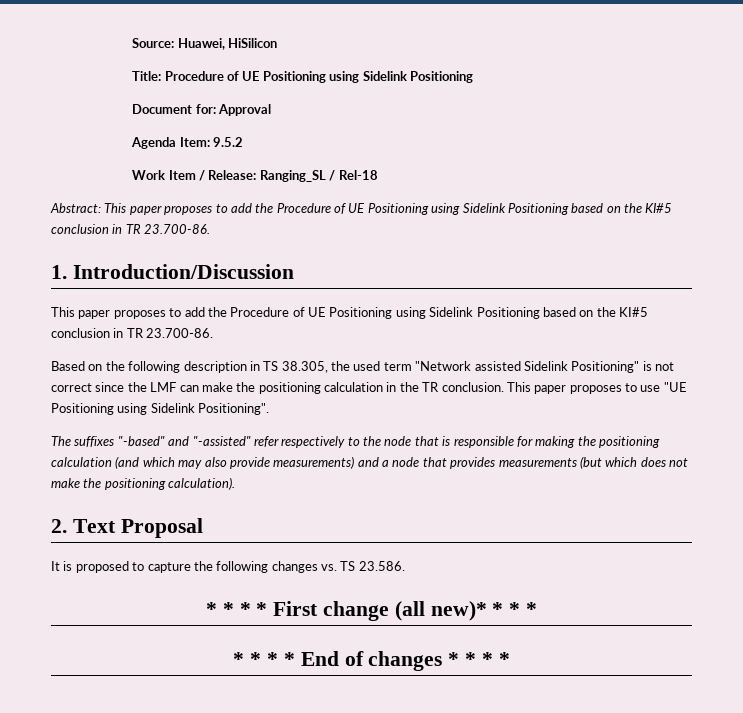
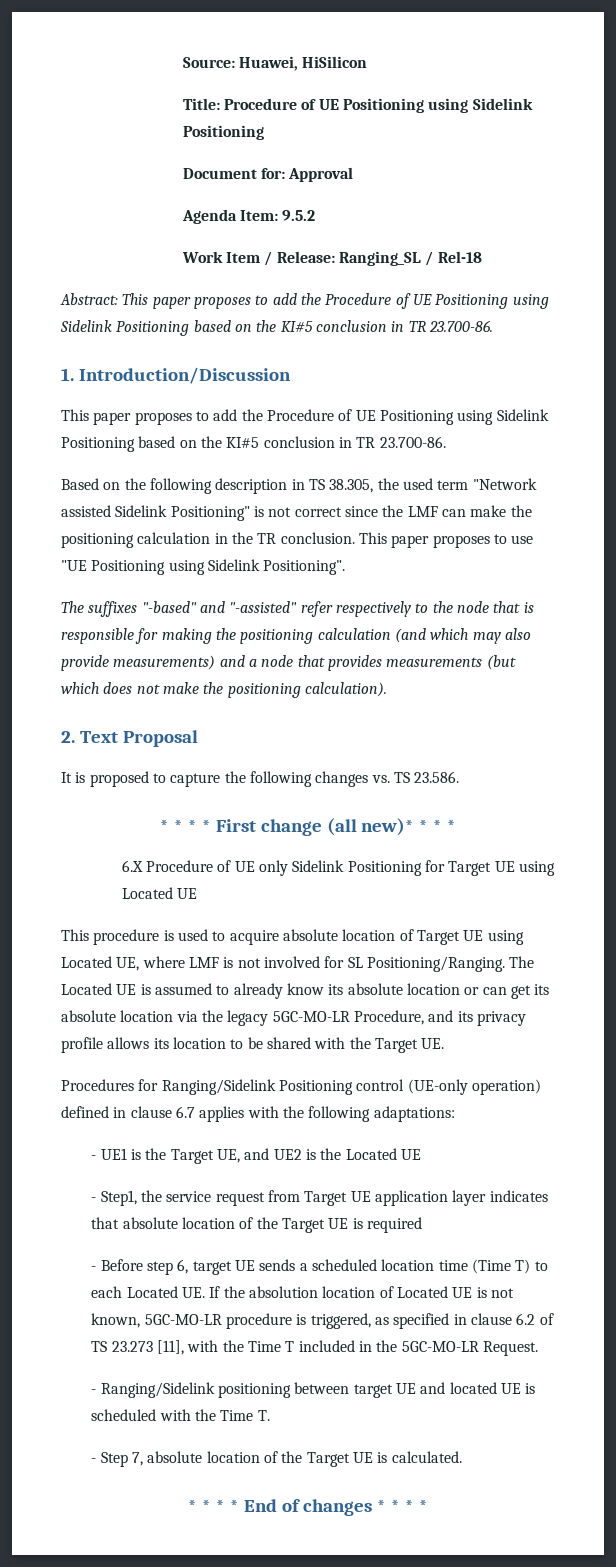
+ 6.X Procedure of UE only Sidelink Positioning for Target UE using Located UE
+ This procedure is used to acquire absolute location of Target UE using Located UE, where LMF is not involved for SL Positioning/Ranging. The Located UE is assumed to already know its absolute location or can get its absolute location via the legacy 5GC-MO-LR Procedure, and its privacy profile allows its location to be shared with the Target UE.
+ Procedures for Ranging/Sidelink Positioning control (UE-only operation) defined in clause 6.7 applies with the following adaptations:
+ - UE1 is the Target UE, and UE2 is the Located UE
+ - Step1, the service request from Target UE application layer indicates that absolute location of the Target UE is required
+ - Before step 6, target UE sends a scheduled location time (Time T) to each Located UE. If the absolution location of Located UE is not known, 5GC-MO-LR procedure is triggered, as specified in clause 6.2 of TS 23.273 [11], with the Time T included in the 5GC-MO-LR Request.
+ - Ranging/Sidelink positioning between target UE and located UE is scheduled with the Time T.
+ - Step 7, absolute location of the Target UE is calculated.

